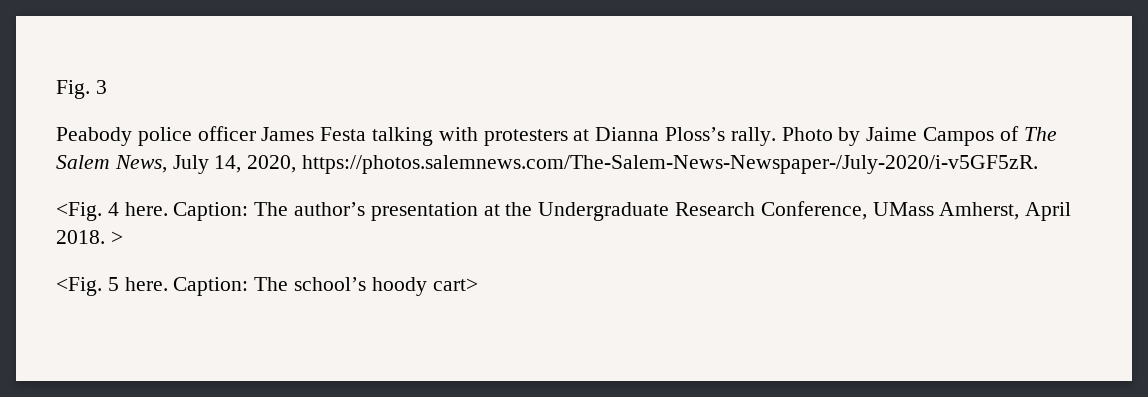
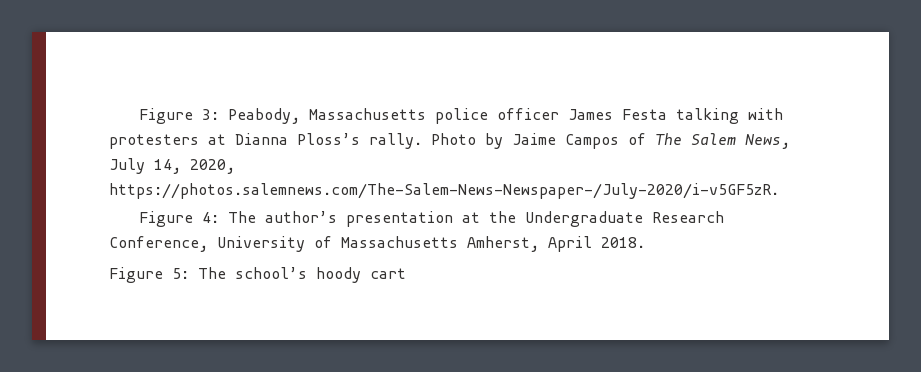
- Fig. 3
- Peabody police officer James Festa talking with protesters at Dianna Ploss’s rally.
+ Figure 3: Peabody, Massachusetts police officer James Festa talking with protesters at Dianna Ploss’s rally.
- <Fig. 4 here. Caption: The author’s presentation at the Undergraduate Research Conference, UMass Amherst, April 2018. >
- <Fig. 5 here. Caption: The school’s hoody cart>
+ Figure 4: The author’s presentation at the Undergraduate Research Conference, University of Massachusetts Amherst, April 2018.
+ Figure 5: The school’s hoody cart

